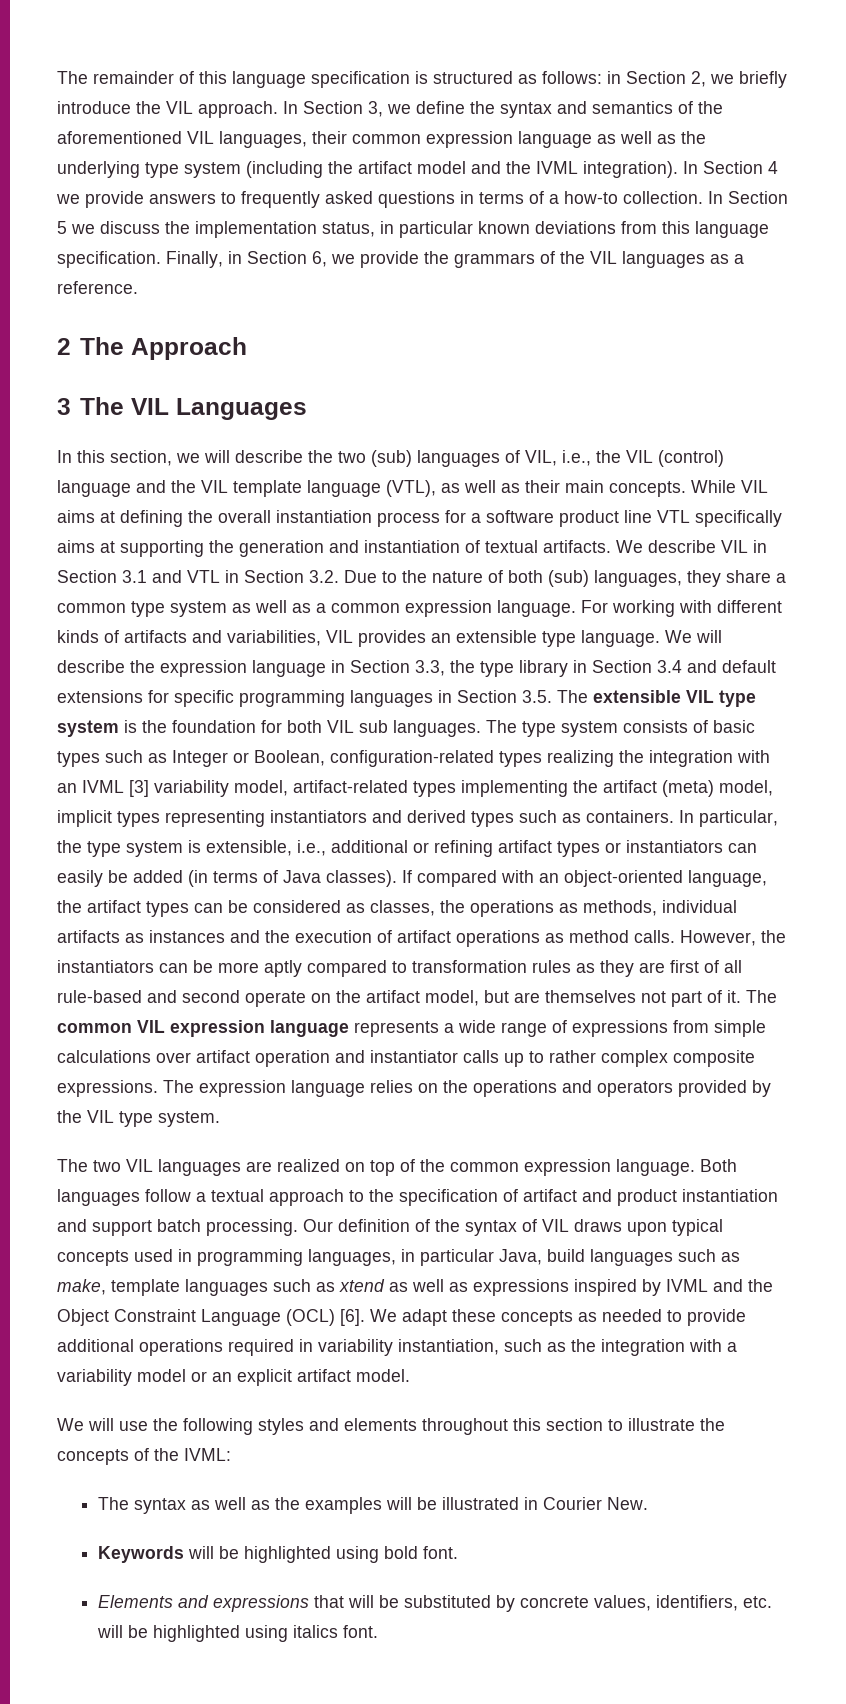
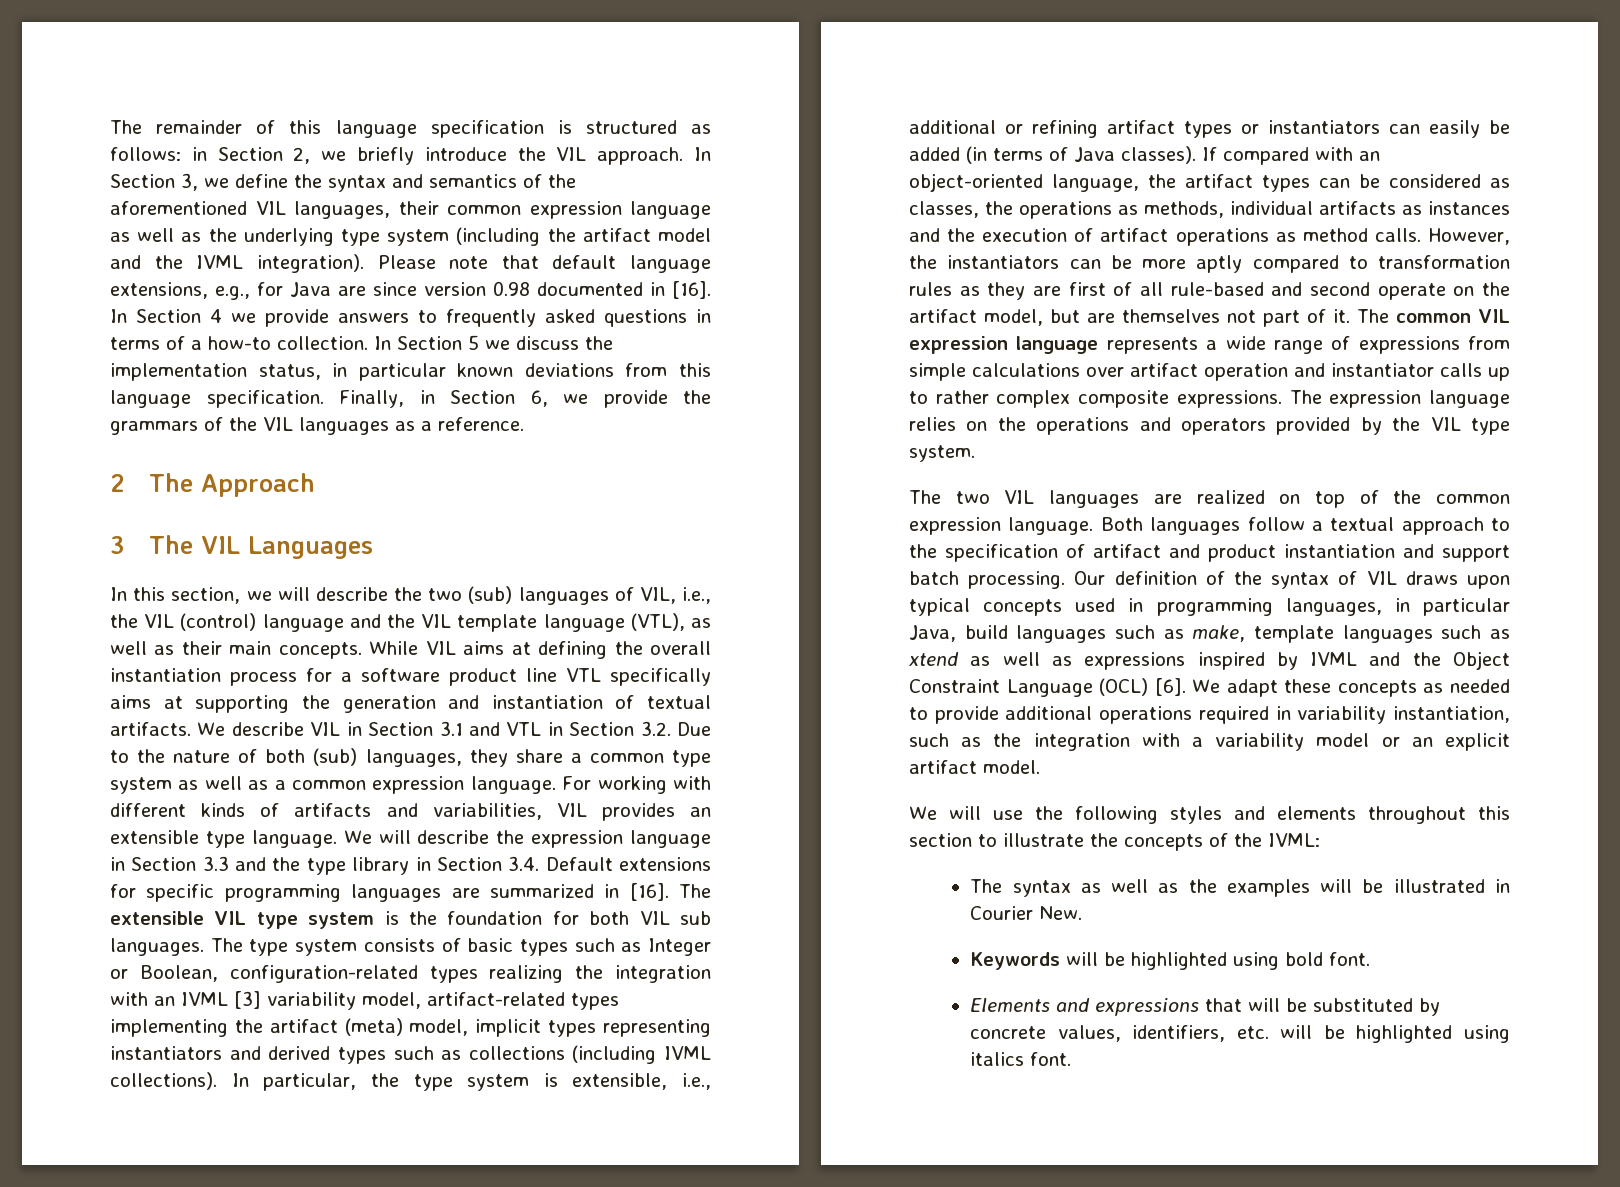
+ Please note that default language extensions, e.g., for Java are since version 0.98 documented in [16].
- We will describe the expression language in Section 3.3, the type library in Section 3.4 and default extensions for specific programming languages in Section 3.5. The extensible VIL type system is the foundation for both VIL sub languages.
+ We will describe the expression language in Section 3.3 and the type library in Section 3.4. Default extensions for specific programming languages are summarized in [16]. The extensible VIL type system is the foundation for both VIL sub languages.
- The type system consists of basic types such as Integer or Boolean, configuration-related types realizing the integration with an IVML [3] variability model, artifact-related types implementing the artifact (meta) model, implicit types representing instantiators and derived types such as containers.
+ The type system consists of basic types such as Integer or Boolean, configuration-related types realizing the integration with an IVML [3] variability model, artifact-related types implementing the artifact (meta) model, implicit types representing instantiators and derived types such as collections (including IVML collections).

